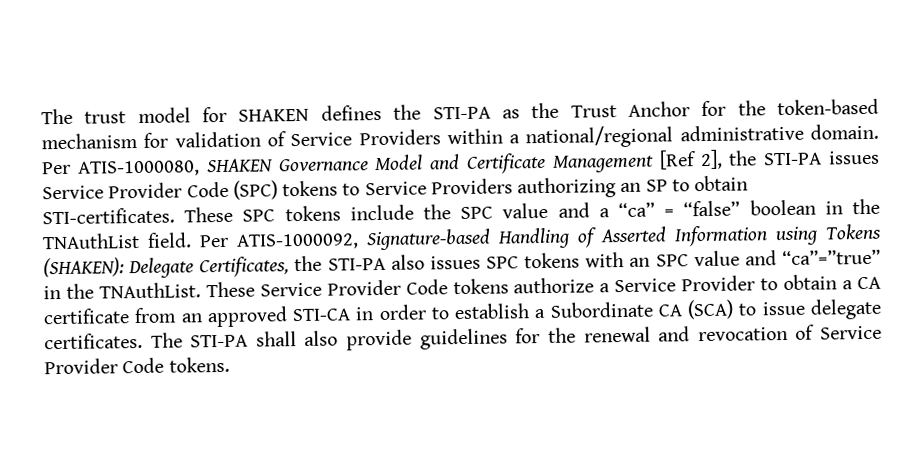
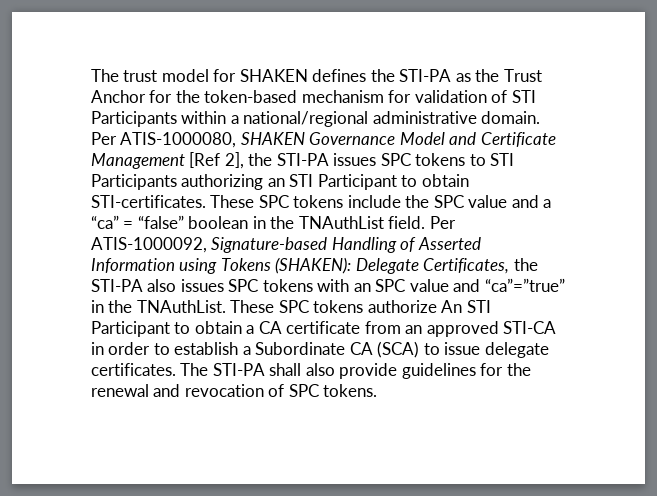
- The trust model for SHAKEN defines the STI-PA as the Trust Anchor for the token-based mechanism for validation of Service Providers within a national/regional administrative domain.
+ The trust model for SHAKEN defines the STI-PA as the Trust Anchor for the token-based mechanism for validation of STI Participants within a national/regional administrative domain.
- Per ATIS-1000080, SHAKEN Governance Model and Certificate Management [Ref 2], the STI-PA issues Service Provider Code (SPC) tokens to Service Providers authorizing an SP to obtain STI-certificates.
+ Per ATIS-1000080, SHAKEN Governance Model and Certificate Management [Ref 2], the STI-PA issues SPC tokens to STI Participants authorizing an STI Participant to obtain STI-certificates.
- These Service Provider Code tokens authorize a Service Provider to obtain a CA certificate from an approved STI-CA in order to establish a Subordinate CA (SCA) to issue delegate certificates.
+ These SPC tokens authorize An STI Participant to obtain a CA certificate from an approved STI-CA in order to establish a Subordinate CA (SCA) to issue delegate certificates.
- The STI-PA shall also provide guidelines for the renewal and revocation of Service Provider Code tokens.
+ The STI-PA shall also provide guidelines for the renewal and revocation of SPC tokens.

